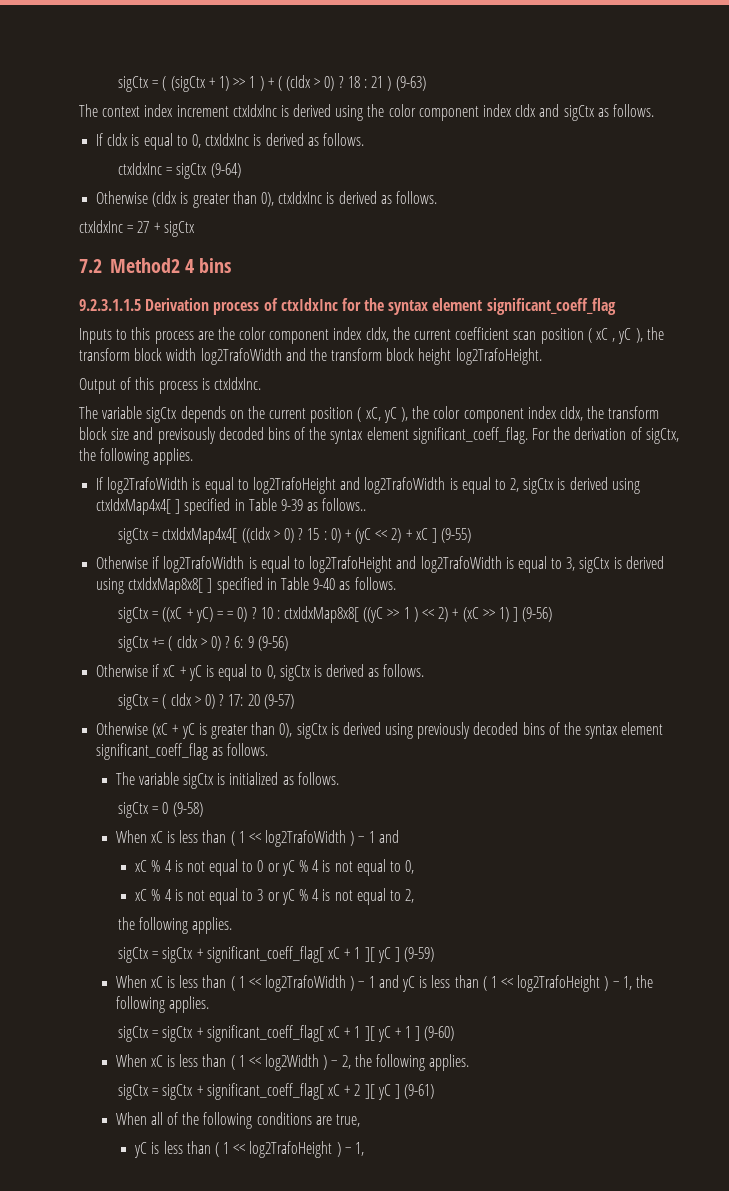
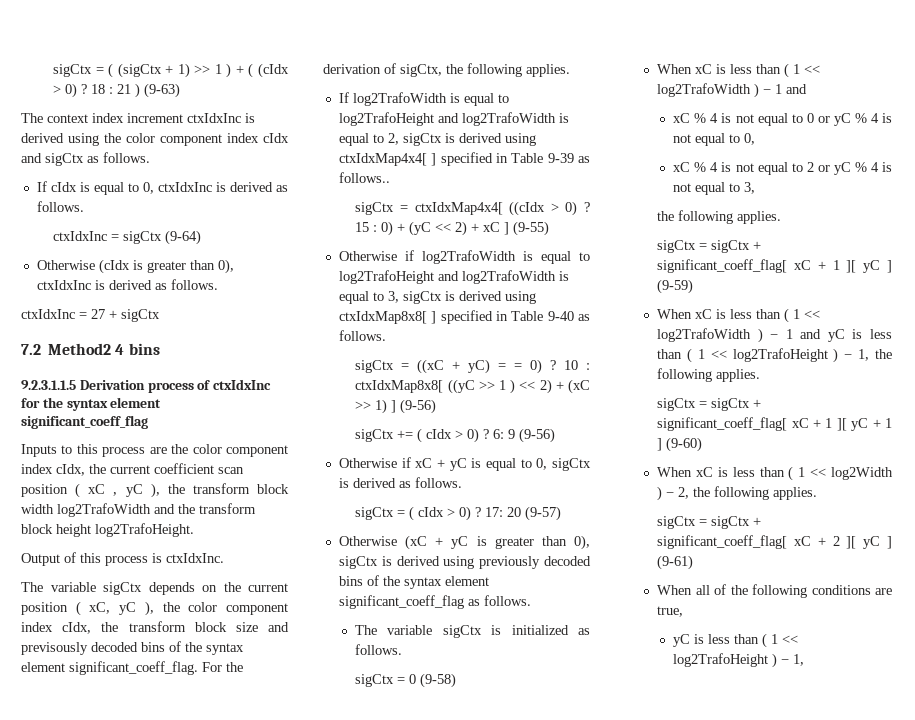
- xC % 4 is not equal to 3 or yC % 4 is not equal to 2,
+ xC % 4 is not equal to 2 or yC % 4 is not equal to 3,

